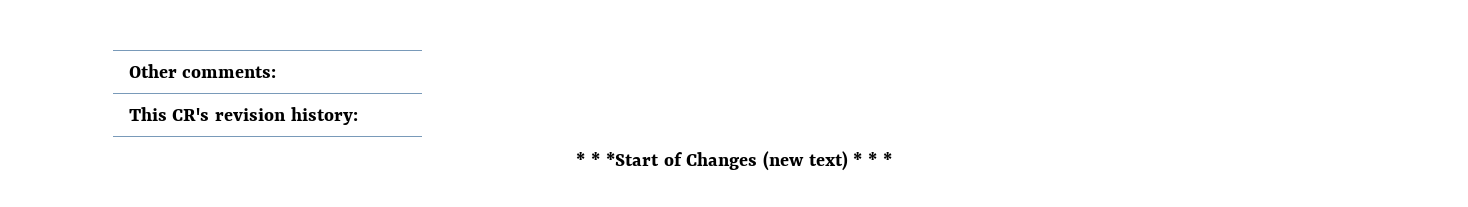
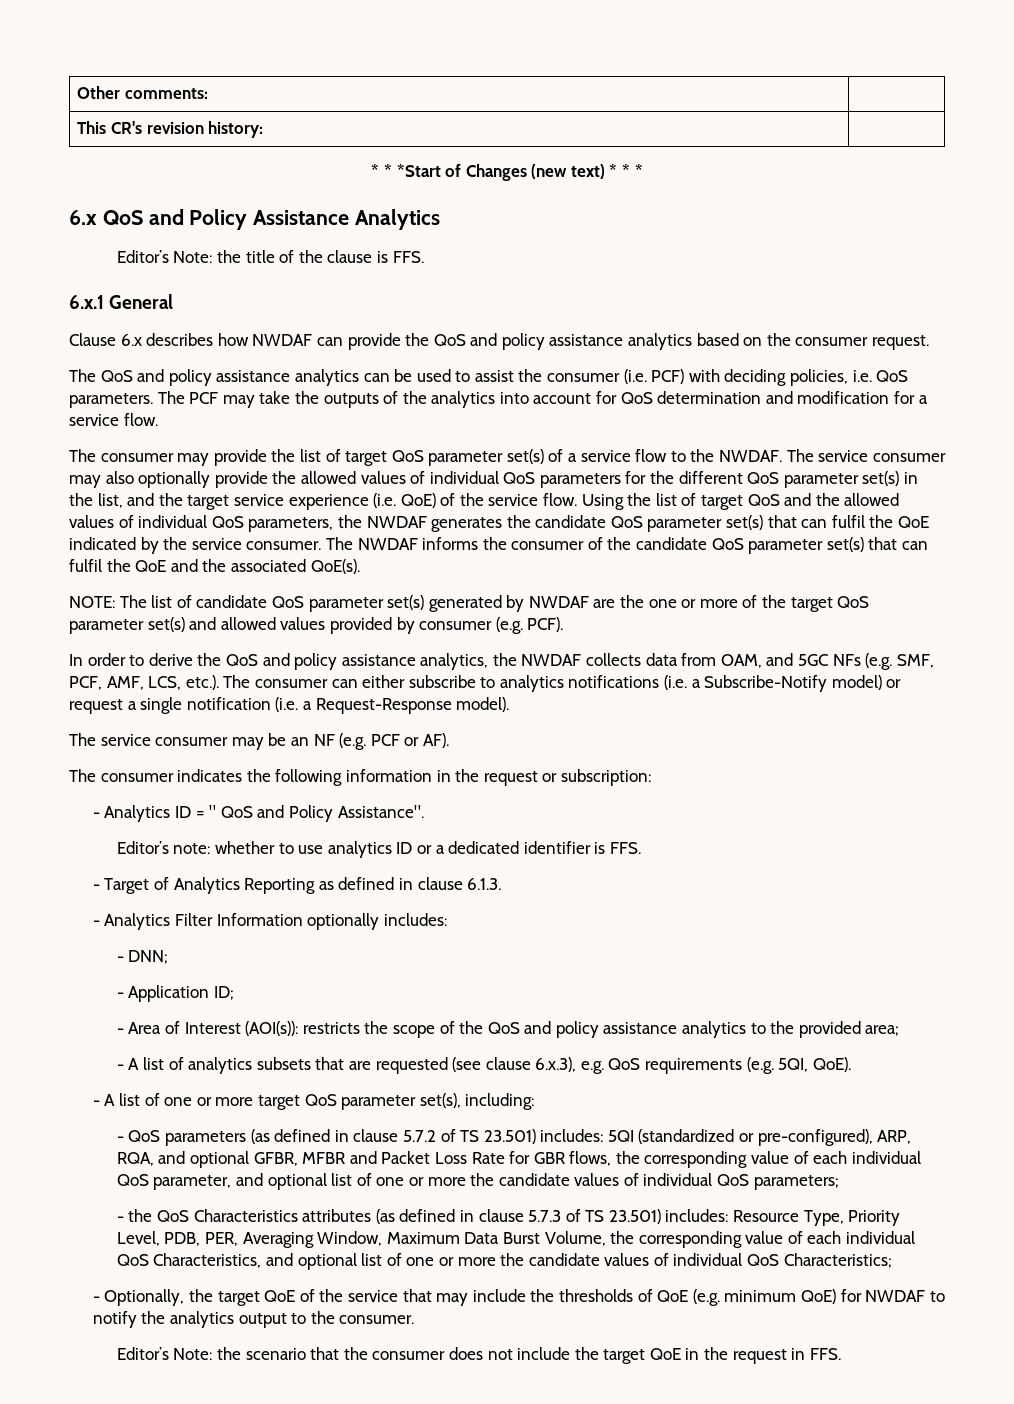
+ 6.x QoS and Policy Assistance Analytics
+ Editor’s Note: the title of the clause is FFS.
+ 6.x.1 General
+ Clause 6.x describes how NWDAF can provide the QoS and policy assistance analytics based on the consumer request.
+ The QoS and policy assistance analytics can be used to assist the consumer (i.e. PCF) with deciding policies, i.e. QoS parameters. The PCF may take the outputs of the analytics into account for QoS determination and modification for a service flow.
+ The consumer may provide the list of target QoS parameter set(s) of a service flow to the NWDAF. The service consumer may also optionally provide the allowed values of individual QoS parameters for the different QoS parameter set(s) in the list, and the target service experience (i.e. QoE) of the service flow. Using the list of target QoS and the allowed values of individual QoS parameters, the NWDAF generates the candidate QoS parameter set(s) that can fulfil the QoE indicated by the service consumer. The NWDAF informs the consumer of the candidate QoS parameter set(s) that can fulfil the QoE and the associated QoE(s).
+ NOTE: The list of candidate QoS parameter set(s) generated by NWDAF are the one or more of the target QoS parameter set(s) and allowed values provided by consumer (e.g. PCF).
+ In order to derive the QoS and policy assistance analytics, the NWDAF collects data from OAM, and 5GC NFs (e.g. SMF, PCF, AMF, LCS, etc.). The consumer can either subscribe to analytics notifications (i.e. a Subscribe-Notify model) or request a single notification (i.e. a Request-Response model).
+ The service consumer may be an NF (e.g. PCF or AF).
+ The consumer indicates the following information in the request or subscription:
+ - Analytics ID = " QoS and Policy Assistance".
+ Editor’s note: whether to use analytics ID or a dedicated identifier is FFS.
+ - Target of Analytics Reporting as defined in clause 6.1.3.
+ - Analytics Filter Information optionally includes:
+ - DNN;
+ - Application ID;
+ - Area of Interest (AOI(s)): restricts the scope of the QoS and policy assistance analytics to the provided area;
+ - A list of analytics subsets that are requested (see clause 6.x.3), e.g. QoS requirements (e.g. 5QI, QoE).
+ - A list of one or more target QoS parameter set(s), including:
+ - QoS parameters (as defined in clause 5.7.2 of TS 23.501) includes: 5QI (standardized or pre-configured), ARP, RQA, and optional GFBR, MFBR and Packet Loss Rate for GBR flows, the corresponding value of each individual QoS parameter, and optional list of one or more the candidate values of individual QoS parameters;
+ - the QoS Characteristics attributes (as defined in clause 5.7.3 of TS 23.501) includes: Resource Type, Priority Level, PDB, PER, Averaging Window, Maximum Data Burst Volume, the corresponding value of each individual QoS Characteristics, and optional list of one or more the candidate values of individual QoS Characteristics;
+ - Optionally, the target QoE of the service that may include the thresholds of QoE (e.g. minimum QoE) for NWDAF to notify the analytics output to the consumer.
+ Editor’s Note: the scenario that the consumer does not include the target QoE in the request in FFS.

